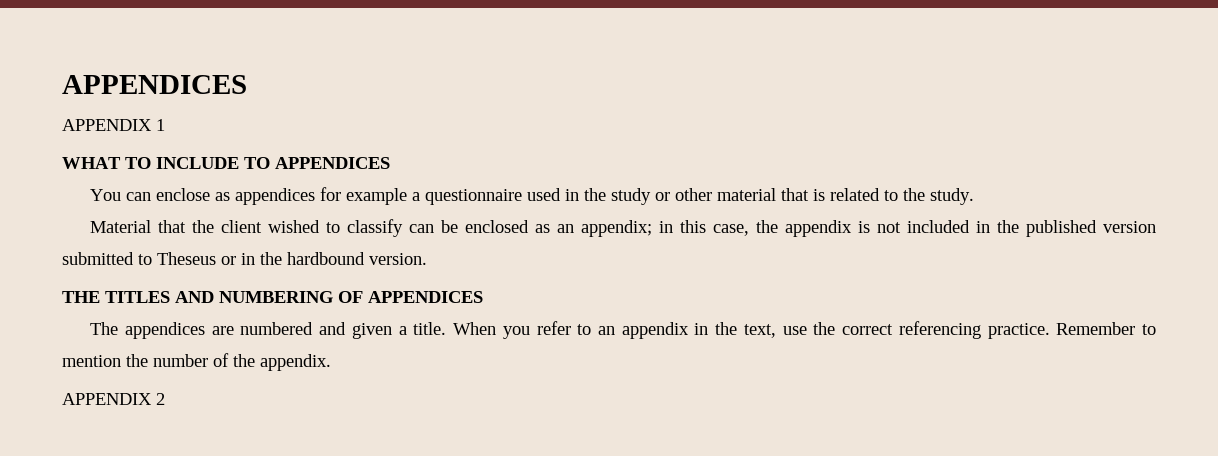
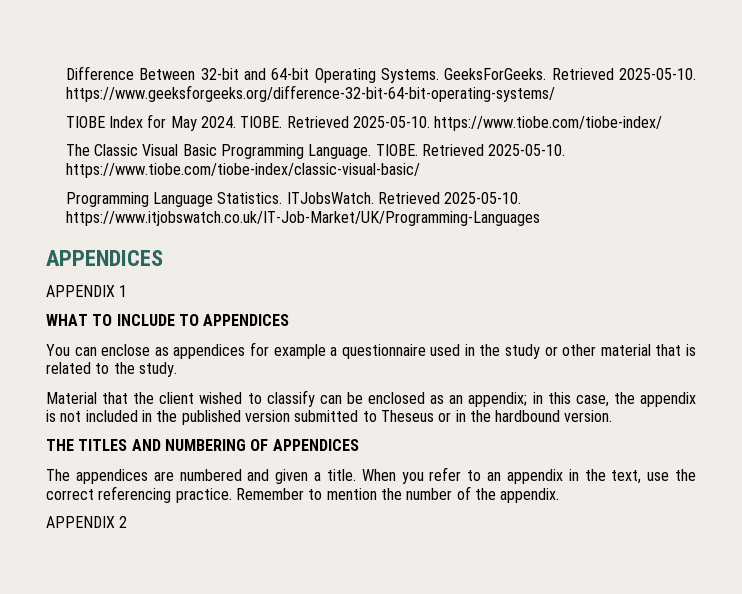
+ Difference Between 32-bit and 64-bit Operating Systems. GeeksForGeeks. Retrieved 2025-05-10. https://www.geeksforgeeks.org/difference-32-bit-64-bit-operating-systems/
+ TIOBE Index for May 2024. TIOBE. Retrieved 2025-05-10. https://www.tiobe.com/tiobe-index/
+ The Classic Visual Basic Programming Language. TIOBE. Retrieved 2025-05-10. https://www.tiobe.com/tiobe-index/classic-visual-basic/
+ Programming Language Statistics. ITJobsWatch. Retrieved 2025-05-10. https://www.itjobswatch.co.uk/IT-Job-Market/UK/Programming-Languages

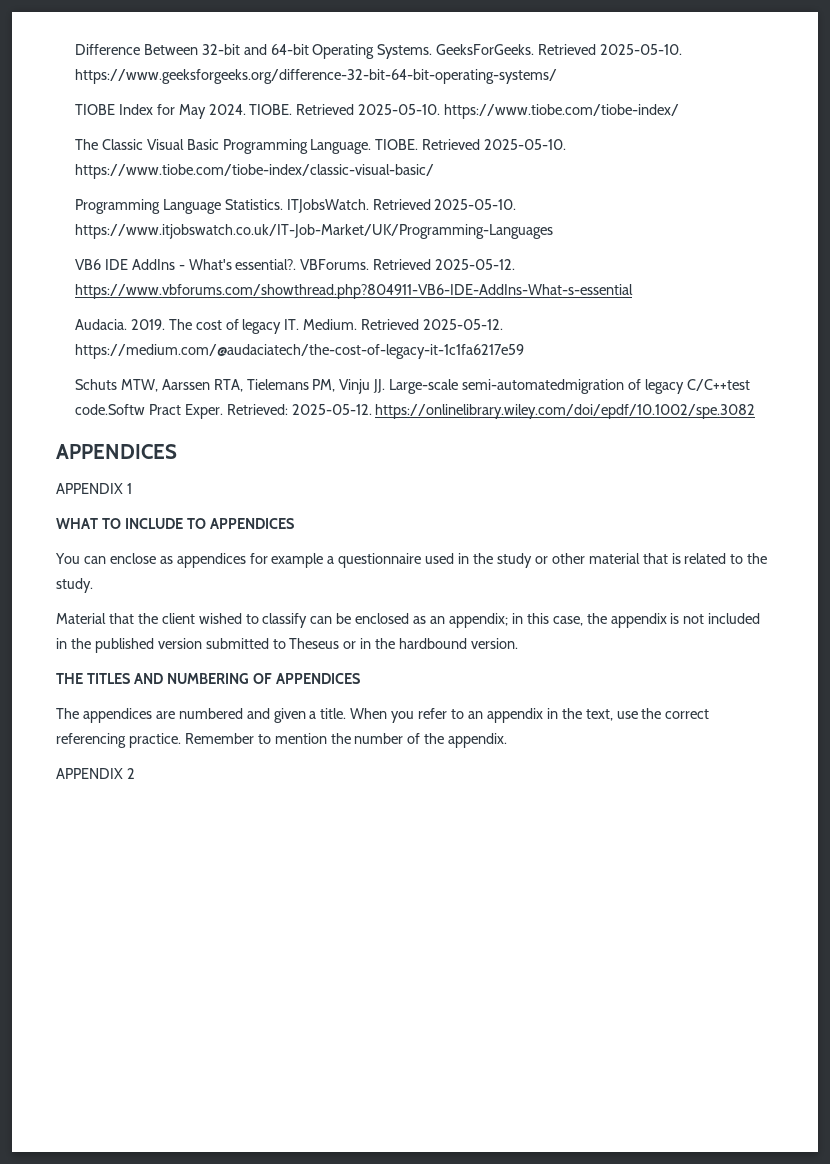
+ VB6 IDE AddIns - What's essential?. VBForums. Retrieved 2025-05-12. https://www.vbforums.com/showthread.php?804911-VB6-IDE-AddIns-What-s-essential
+ Audacia. 2019. The cost of legacy IT. Medium. Retrieved 2025-05-12. https://medium.com/@audaciatech/the-cost-of-legacy-it-1c1fa6217e59
+ Schuts MTW, Aarssen RTA, Tielemans PM, Vinju JJ. Large-scale semi-automatedmigration of legacy C/C++test code.Softw Pract Exper. Retrieved: 2025-05-12. https://onlinelibrary.wiley.com/doi/epdf/10.1002/spe.3082

